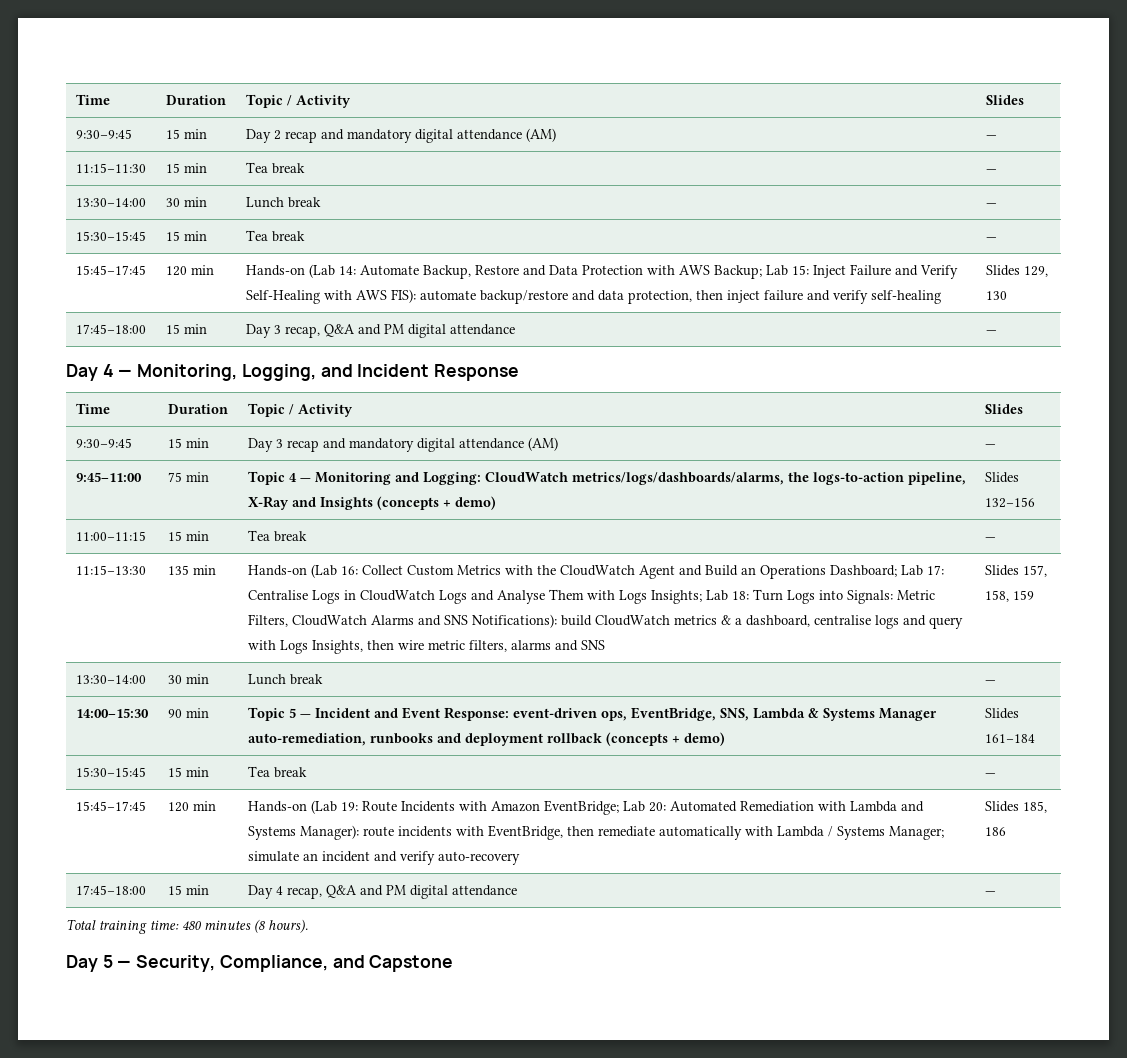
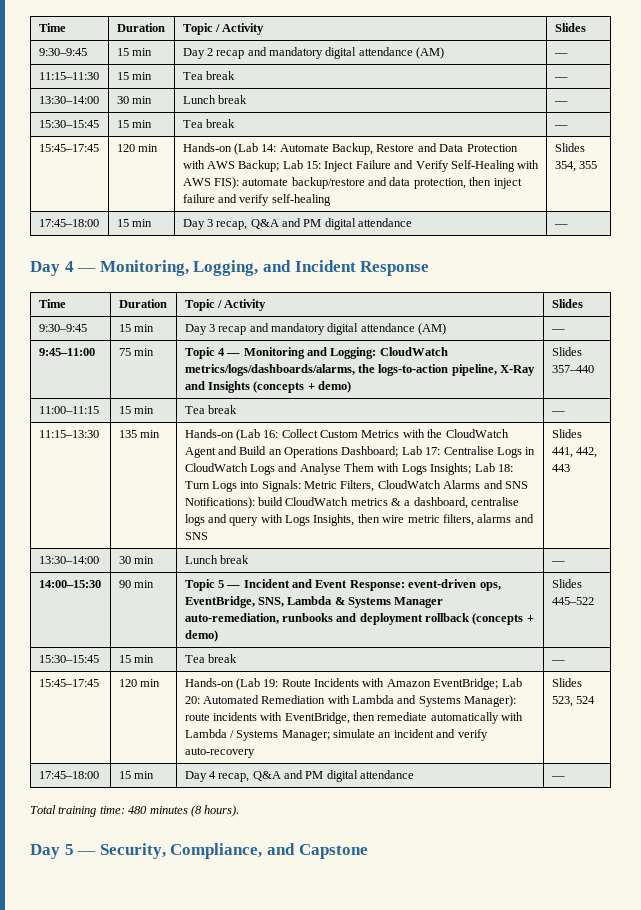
- 15:45–17:45 | 120 min | Hands-on (Lab 14: Automate Backup, Restore and Data Protection with AWS Backup; Lab 15: Inject Failure and Verify Self-Healing with AWS FIS): automate backup/restore and data protection, then inject failure and verify self-healing | Slides 129, 130
+ 15:45–17:45 | 120 min | Hands-on (Lab 14: Automate Backup, Restore and Data Protection with AWS Backup; Lab 15: Inject Failure and Verify Self-Healing with AWS FIS): automate backup/restore and data protection, then inject failure and verify self-healing | Slides 354, 355
- 9:45–11:00 | 75 min | Topic 4 — Monitoring and Logging: CloudWatch metrics/logs/dashboards/alarms, the logs-to-action pipeline, X-Ray and Insights (concepts + demo) | Slides 132–156
+ 9:45–11:00 | 75 min | Topic 4 — Monitoring and Logging: CloudWatch metrics/logs/dashboards/alarms, the logs-to-action pipeline, X-Ray and Insights (concepts + demo) | Slides 357–440
- Slides 157, 158, 159
+ Slides 441, 442, 443
- 14:00–15:30 | 90 min | Topic 5 — Incident and Event Response: event-driven ops, EventBridge, SNS, Lambda & Systems Manager auto-remediation, runbooks and deployment rollback (concepts + demo) | Slides 161–184
+ 14:00–15:30 | 90 min | Topic 5 — Incident and Event Response: event-driven ops, EventBridge, SNS, Lambda & Systems Manager auto-remediation, runbooks and deployment rollback (concepts + demo) | Slides 445–522
- Slides 185, 186
+ Slides 523, 524

